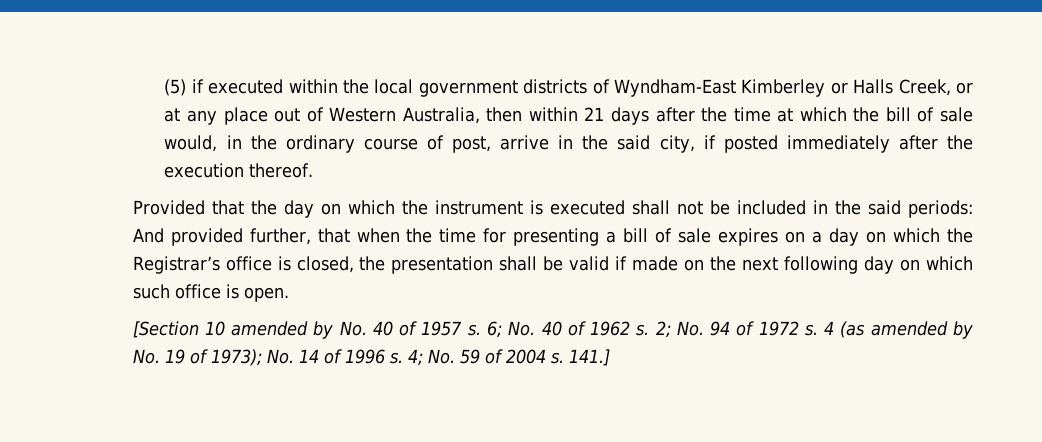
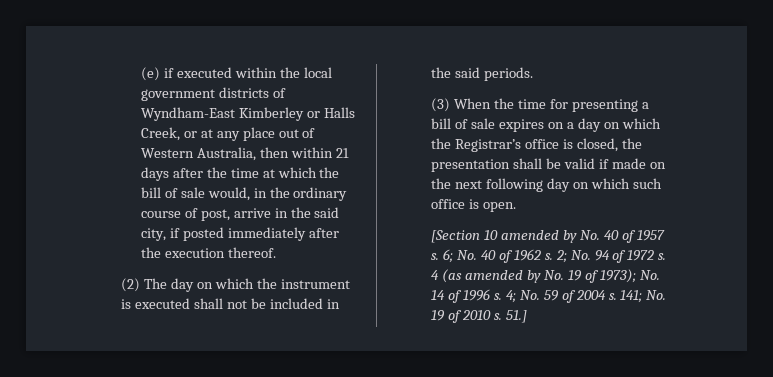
- (5) if executed within the local government districts of Wyndham-East Kimberley or Halls Creek, or at any place out of Western Australia, then within 21 days after the time at which the bill of sale would, in the ordinary course of post, arrive in the said city, if posted immediately after the execution thereof.
+ (e) if executed within the local government districts of Wyndham-East Kimberley or Halls Creek, or at any place out of Western Australia, then within 21 days after the time at which the bill of sale would, in the ordinary course of post, arrive in the said city, if posted immediately after the execution thereof.
- Provided that the day on which the instrument is executed shall not be included in the said periods: And provided further, that when the time for presenting a bill of sale expires on a day on which the Registrar’s office is closed, the presentation shall be valid if made on the next following day on which such office is open.
+ (2) The day on which the instrument is executed shall not be included in the said periods.
+ (3) When the time for presenting a bill of sale expires on a day on which the Registrar’s office is closed, the presentation shall be valid if made on the next following day on which such office is open.
- 141.]
+ 141; No. 19 of 2010 s. 51.]

